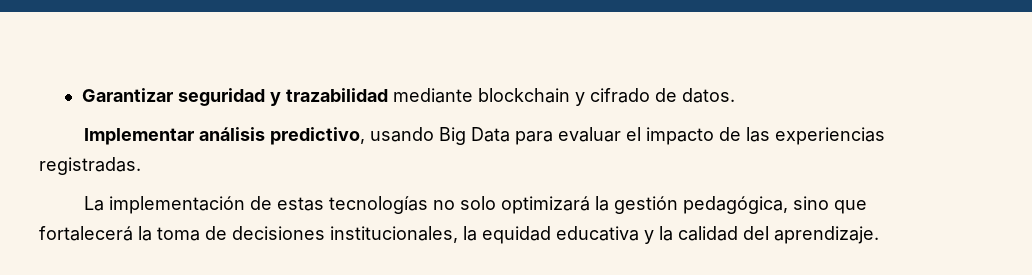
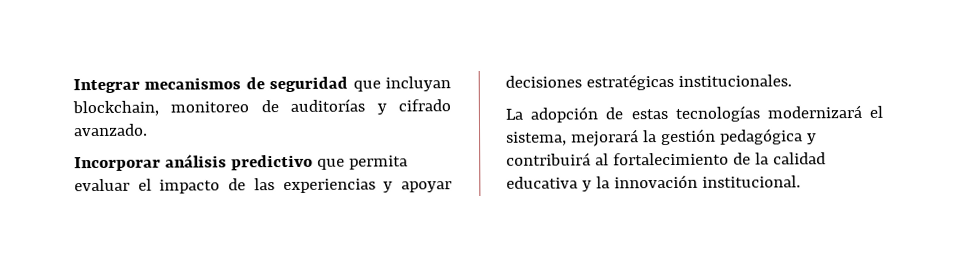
- Garantizar seguridad y trazabilidad mediante blockchain y cifrado de datos.
- Implementar análisis predictivo, usando Big Data para evaluar el impacto de las experiencias registradas.
+ Integrar mecanismos de seguridad que incluyan blockchain, monitoreo de auditorías y cifrado avanzado.
+ Incorporar análisis predictivo que permita evaluar el impacto de las experiencias y apoyar decisiones estratégicas institucionales.
- La implementación de estas tecnologías no solo optimizará la gestión pedagógica, sino que fortalecerá la toma de decisiones institucionales, la equidad educativa y la calidad del aprendizaje.
+ La adopción de estas tecnologías modernizará el sistema, mejorará la gestión pedagógica y contribuirá al fortalecimiento de la calidad educativa y la innovación institucional.

